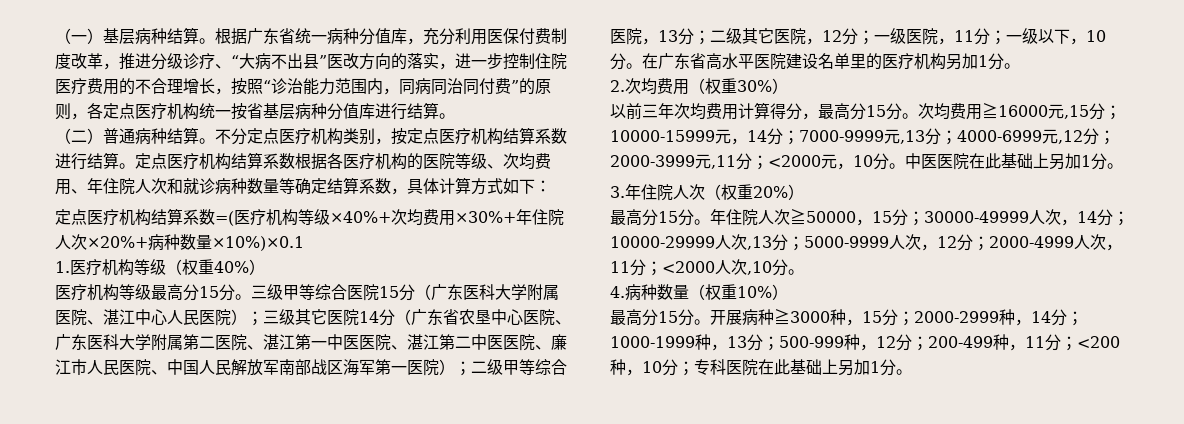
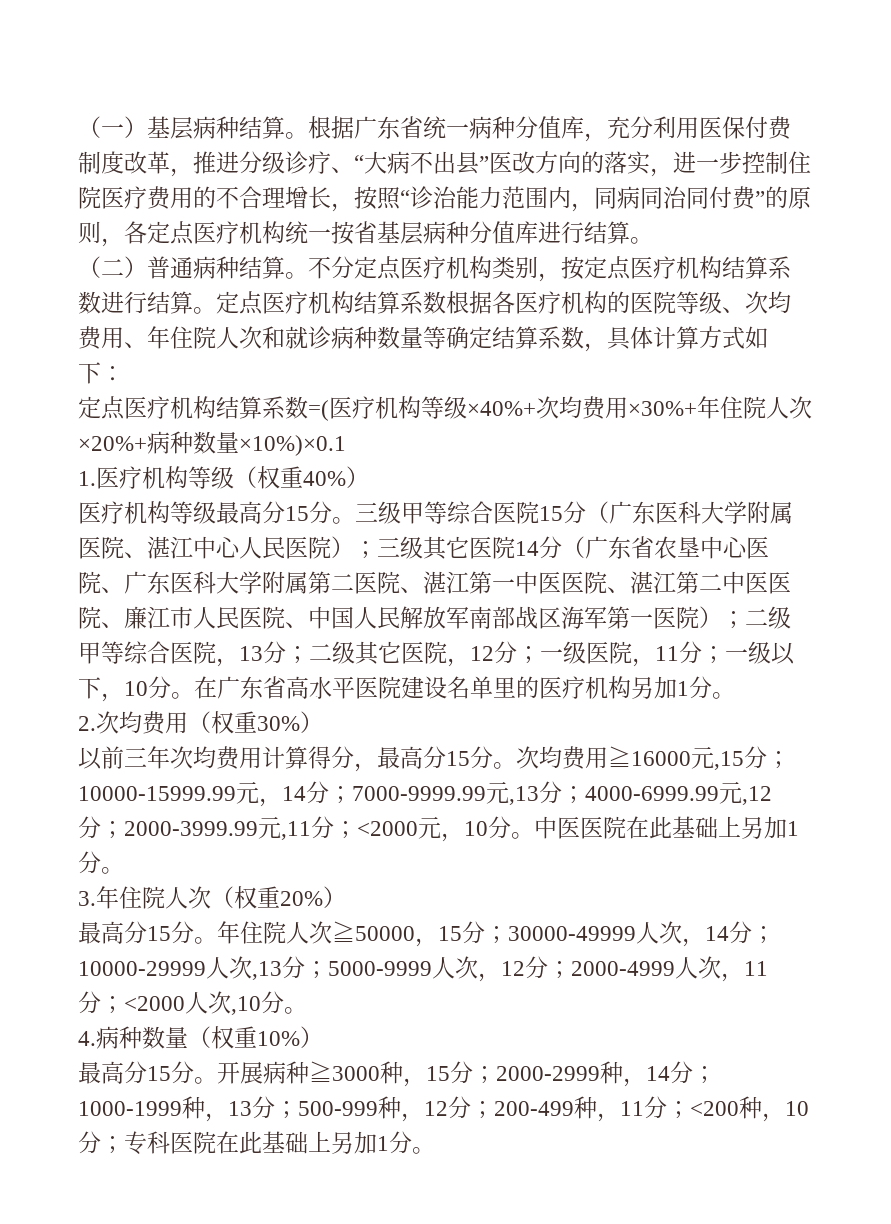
- 次均费用≧16000元,15分；10000-15999元，14分；7000-9999元,13分；4000-6999元,12分；2000-3999元,11分；<2000元，10分。
+ 次均费用≧16000元,15分；10000-15999.99元，14分；7000-9999.99元,13分；4000-6999.99元,12分；2000-3999.99元,11分；<2000元，10分。

